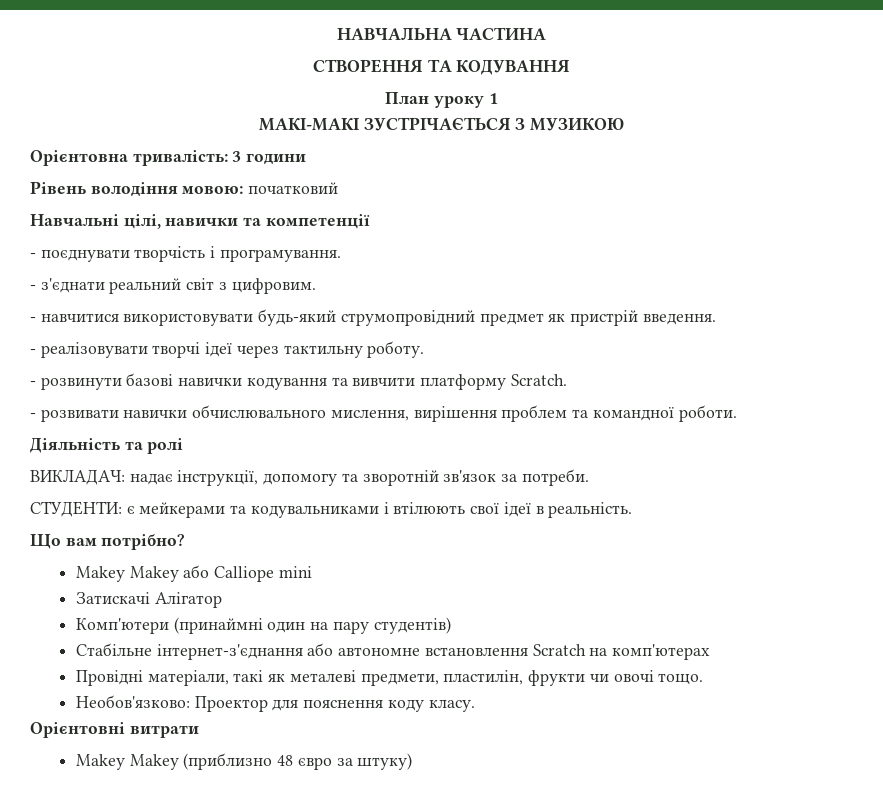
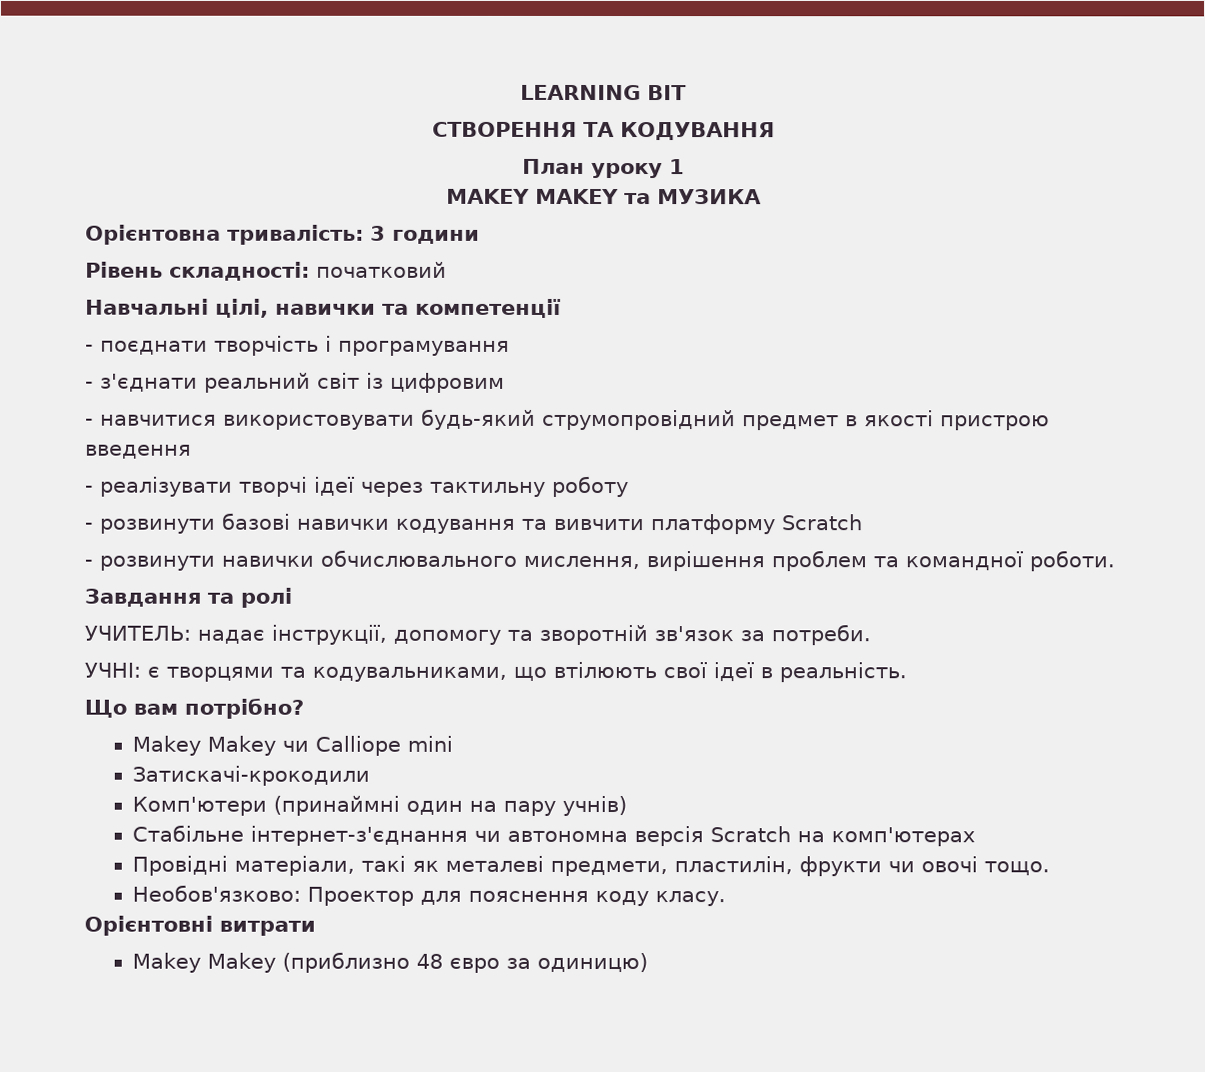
- НАВЧАЛЬНА ЧАСТИНА
+ LEARNING BIT
- МАКІ-МАКІ ЗУСТРІЧАЄТЬСЯ З МУЗИКОЮ
+ MAKEY MAKEY та МУЗИКА
- Рівень володіння мовою: початковий
+ Рівень складності: початковий
- - поєднувати творчість і програмування.
+ - поєднати творчість і програмування
- - з'єднати реальний світ з цифровим.
+ - з'єднати реальний світ із цифровим
- - навчитися використовувати будь-який струмопровідний предмет як пристрій введення.
- - реалізовувати творчі ідеї через тактильну роботу.
+ - навчитися використовувати будь-який струмопровідний предмет в якості пристрою введення
+ - реалізувати творчі ідеї через тактильну роботу
- - розвинути базові навички кодування та вивчити платформу Scratch.
- - розвивати навички обчислювального мислення, вирішення проблем та командної роботи.
+ - розвинути базові навички кодування та вивчити платформу Scratch
+ - розвинути навички обчислювального мислення, вирішення проблем та командної роботи.
- Діяльність та ролі
+ Завдання та ролі
- ВИКЛАДАЧ: надає інструкції, допомогу та зворотній зв'язок за потреби.
+ УЧИТЕЛЬ: надає інструкції, допомогу та зворотній зв'язок за потреби.
- СТУДЕНТИ: є мейкерами та кодувальниками і втілюють свої ідеї в реальність.
+ УЧНІ: є творцями та кодувальниками, що втілюють свої ідеї в реальність.
- Makey Makey або Calliope mini
+ Makey Makey чи Calliope mini
- Затискачі Алігатор
+ Затискачі-крокодили
- Комп'ютери (принаймні один на пару студентів)
+ Комп'ютери (принаймні один на пару учнів)
- Стабільне інтернет-з'єднання або автономне встановлення Scratch на комп'ютерах
+ Стабільне інтернет-з'єднання чи автономна версія Scratch на комп'ютерах
- Makey Makey (приблизно 48 євро за штуку)
+ Makey Makey (приблизно 48 євро за одиницю)

